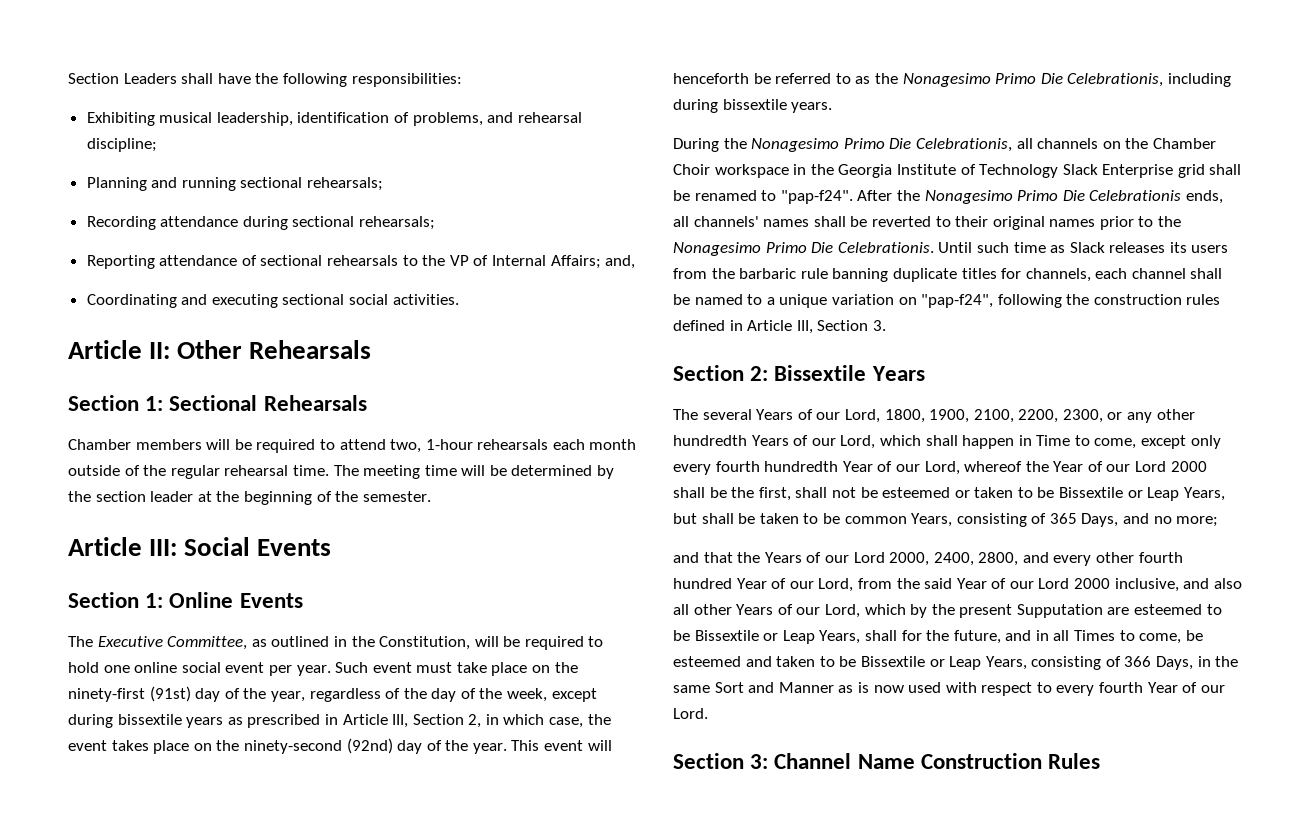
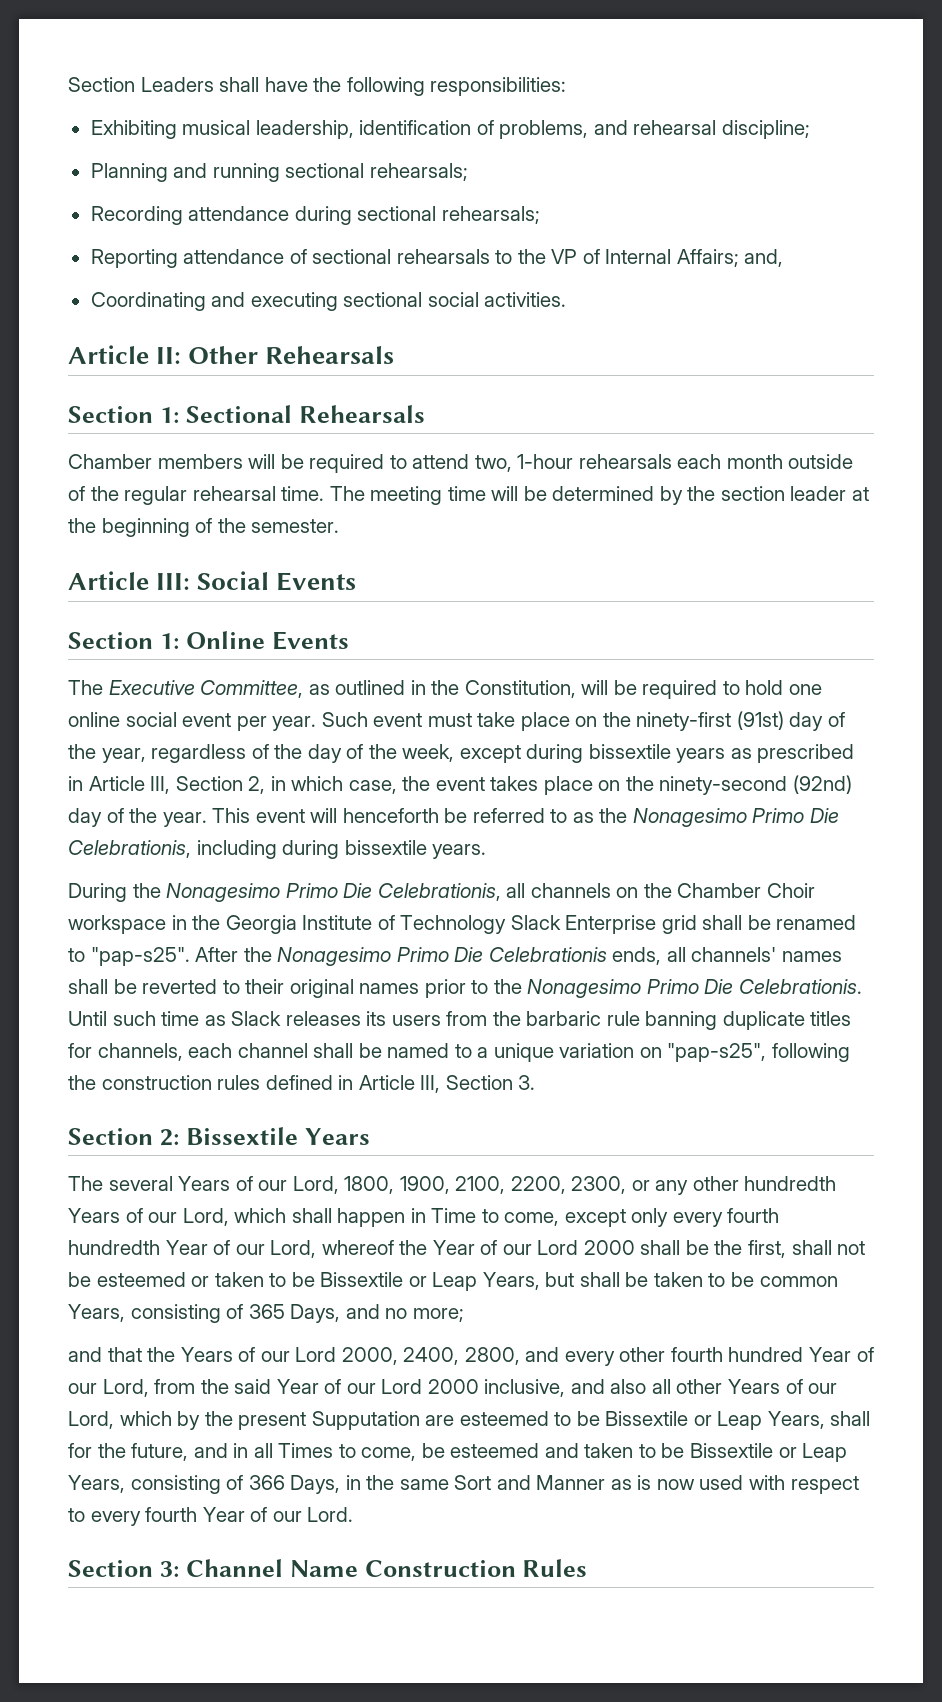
- During the Nonagesimo Primo Die Celebrationis, all channels on the Chamber Choir workspace in the Georgia Institute of Technology Slack Enterprise grid shall be renamed to "pap-f24".
+ During the Nonagesimo Primo Die Celebrationis, all channels on the Chamber Choir workspace in the Georgia Institute of Technology Slack Enterprise grid shall be renamed to "pap-s25".
- Until such time as Slack releases its users from the barbaric rule banning duplicate titles for channels, each channel shall be named to a unique variation on "pap-f24", following the construction rules defined in Article III, Section 3.
+ Until such time as Slack releases its users from the barbaric rule banning duplicate titles for channels, each channel shall be named to a unique variation on "pap-s25", following the construction rules defined in Article III, Section 3.

